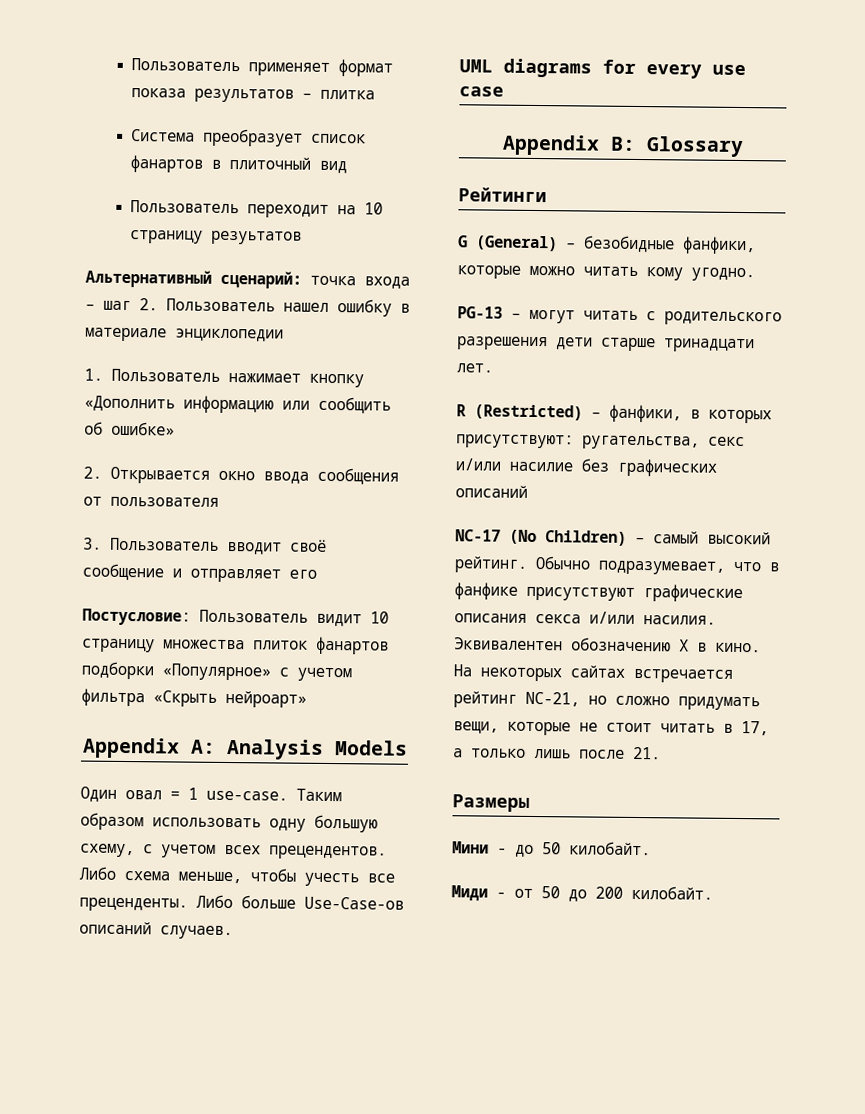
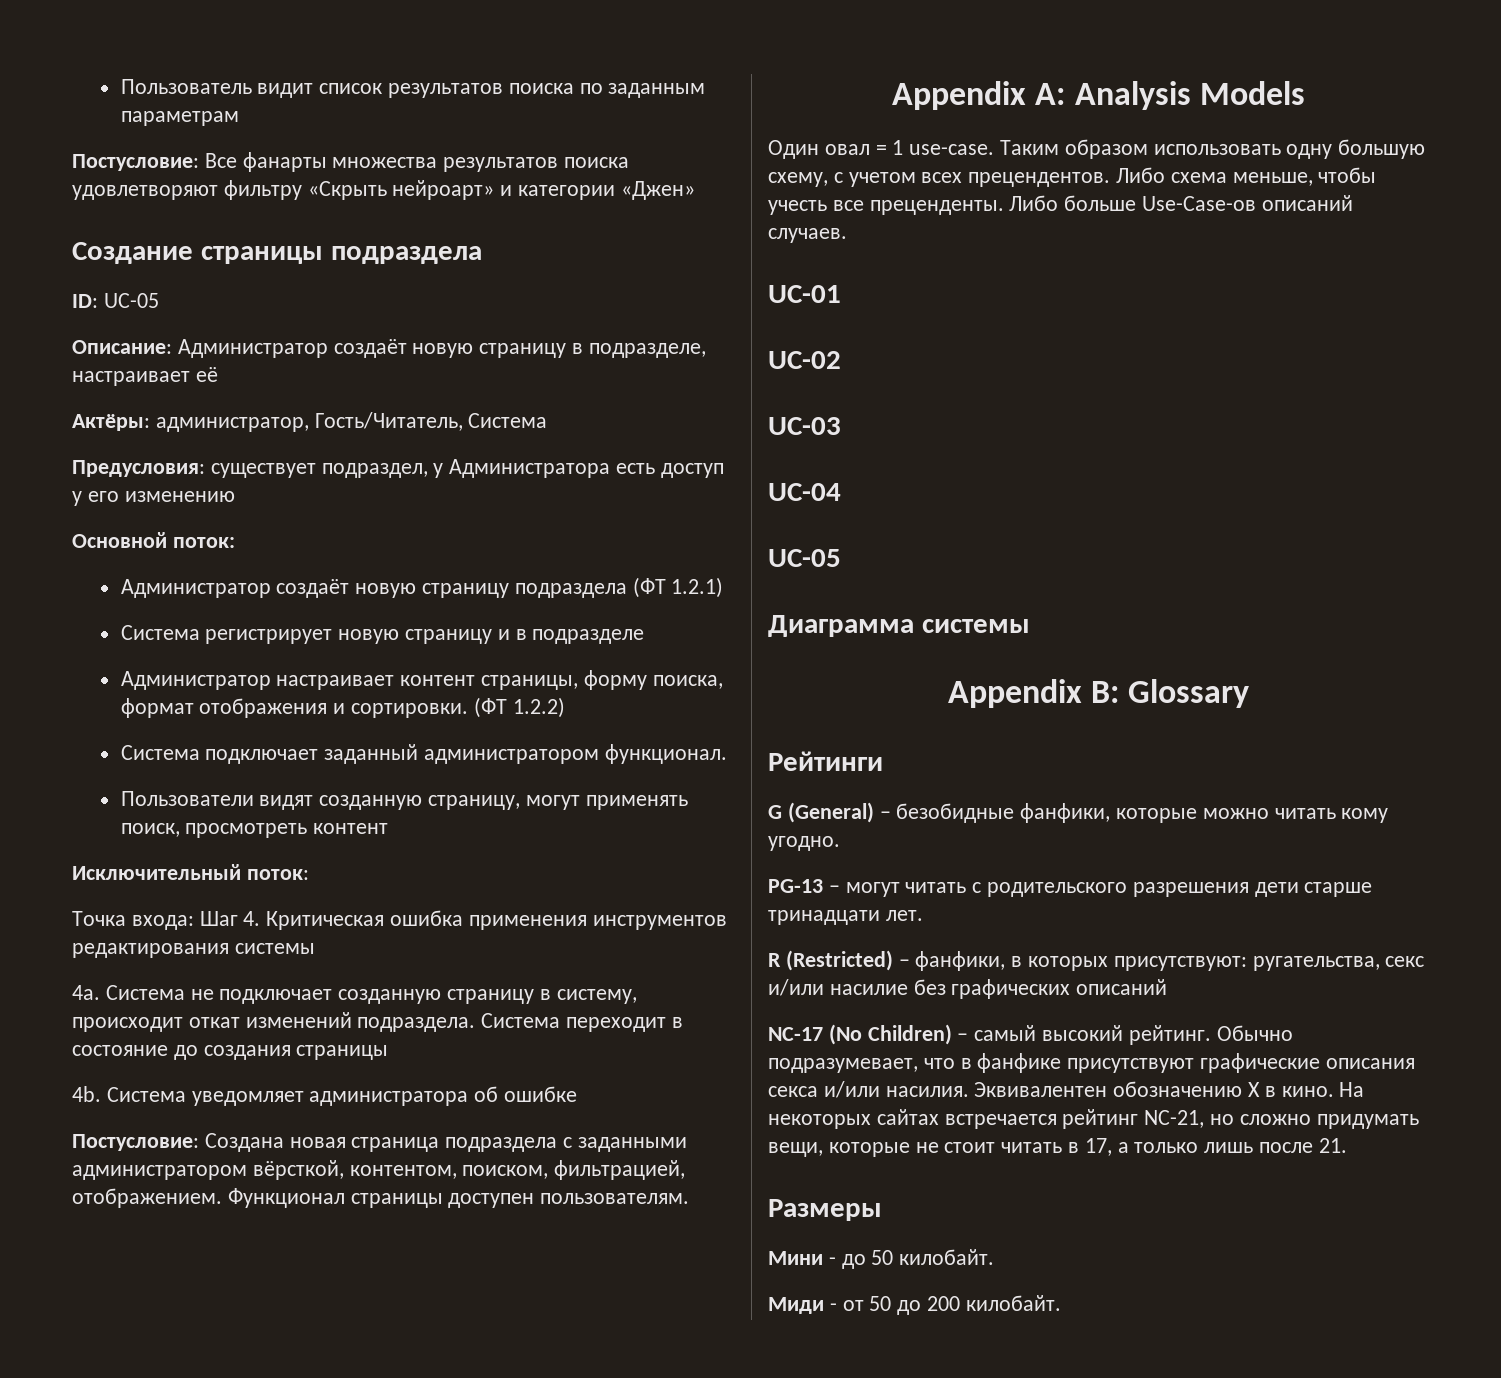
- Пользователь применяет формат показа результатов – плитка
- Система преобразует список фанартов в плиточный вид
- Пользователь переходит на 10 страницу резуьтатов
- Альтернативный сценарий: точка входа – шаг 2. Пользователь нашел ошибку в материале энциклопедии
- 1. Пользователь нажимает кнопку «Дополнить информацию или сообщить об ошибке»
- 2. Открывается окно ввода сообщения от пользователя
- 3. Пользователь вводит своё сообщение и отправляет его
- Постусловие: Пользователь видит 10 страницу множества плиток фанартов подборки «Популярное» с учетом фильтра «Скрыть нейроарт»
+ Пользователь видит список результатов поиска по заданным параметрам
+ Постусловие: Все фанарты множества результатов поиска удовлетворяют фильтру «Скрыть нейроарт» и категории «Джен»
+ Создание страницы подраздела
+ ID: UC-05
+ Описание: Администратор создаёт новую страницу в подразделе, настраивает её
+ Актёры: администратор, Гость/Читатель, Система
+ Предусловия: существует подраздел, у Администратора есть доступ у его изменению
+ Основной поток:
+ Администратор создаёт новую страницу подраздела (ФТ 1.2.1)
+ Система регистрирует новую страницу и в подразделe
+ Администратор настраивает контент страницы, форму поиска, формат отображения и сортировки. (ФТ 1.2.2)
+ Система подключает заданный администратором функционал.
+ Пользователи видят созданную страницу, могут применять поиск, просмотреть контент
+ Исключительный поток:
+ Точка входа: Шаг 4. Критическая ошибка применения инструментов редактирования системы
+ 4а. Система не подключает созданную страницу в систему, происходит откат изменений подраздела. Система переходит в состояние до создания страницы
+ 4b. Система уведомляет администратора об ошибке
+ Постусловие: Создана новая страница подраздела с заданными администратором вёрсткой, контентом, поиском, фильтрацией, отображением. Функционал страницы доступен пользователям.
- UML diagrams for every use case
+ UC-01
+ UC-02
+ UC-03
+ UC-04
+ UC-05
+ Диаграмма системы

